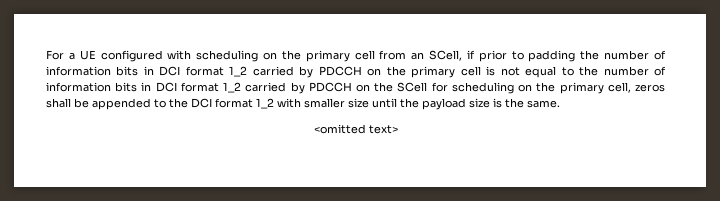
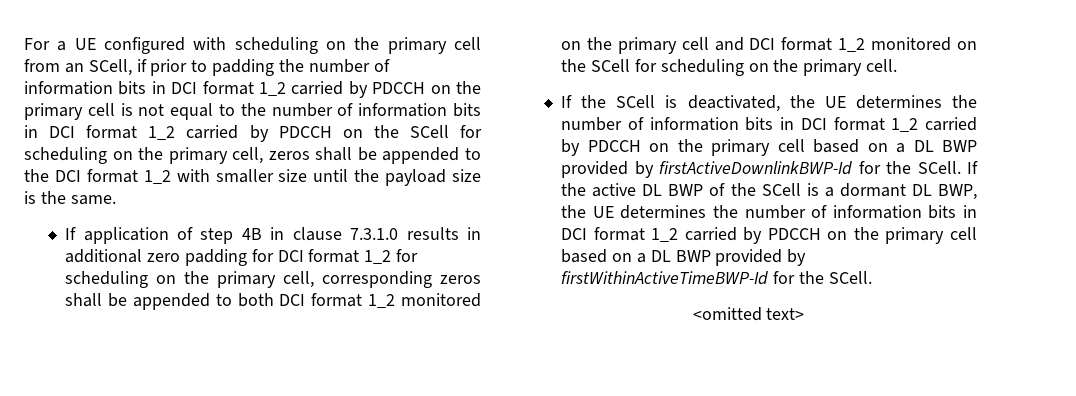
+ If application of step 4B in clause 7.3.1.0 results in additional zero padding for DCI format 1_2 for scheduling on the primary cell, corresponding zeros shall be appended to both DCI format 1_2 monitored on the primary cell and DCI format 1_2 monitored on the SCell for scheduling on the primary cell.
+ If the SCell is deactivated, the UE determines the number of information bits in DCI format 1_2 carried by PDCCH on the primary cell based on a DL BWP provided by firstActiveDownlinkBWP-Id for the SCell. If the active DL BWP of the SCell is a dormant DL BWP, the UE determines the number of information bits in DCI format 1_2 carried by PDCCH on the primary cell based on a DL BWP provided by firstWithinActiveTimeBWP-Id for the SCell.

